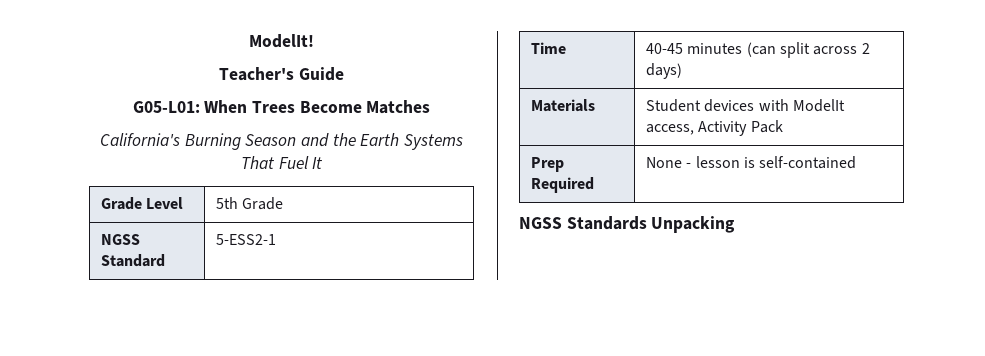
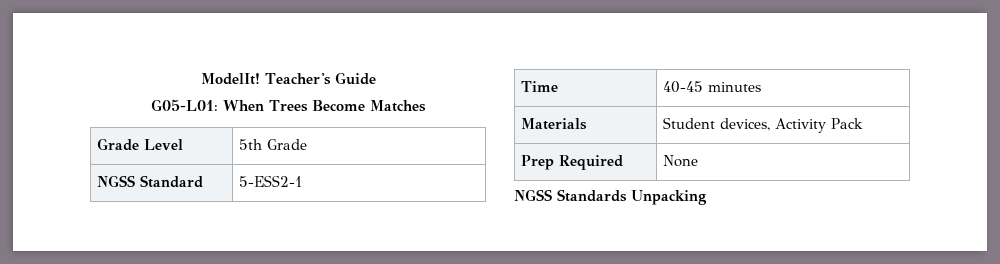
- ModelIt!
- Teacher's Guide
+ ModelIt! Teacher's Guide
- California's Burning Season and the Earth Systems That Fuel It
- Time | 40-45 minutes (can split across 2 days)
- Materials | Student devices with ModelIt access, Activity Pack
+ Time | 40-45 minutes
+ Materials | Student devices, Activity Pack
- Prep Required | None - lesson is self-contained
+ Prep Required | None

